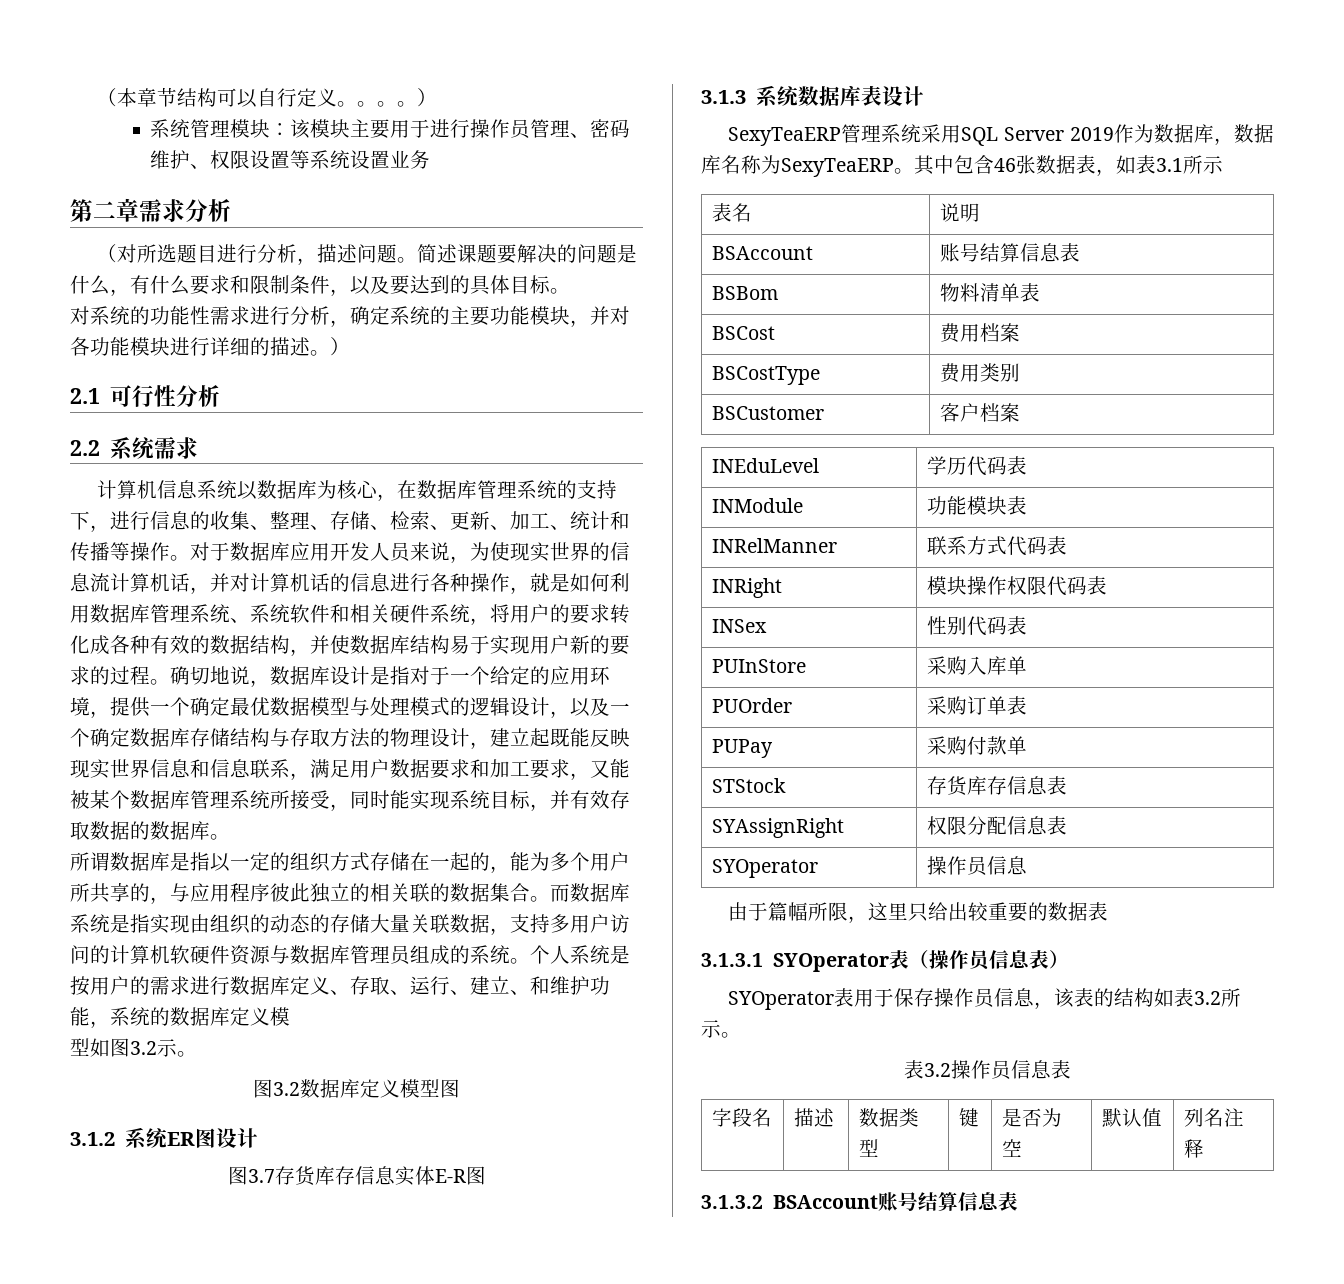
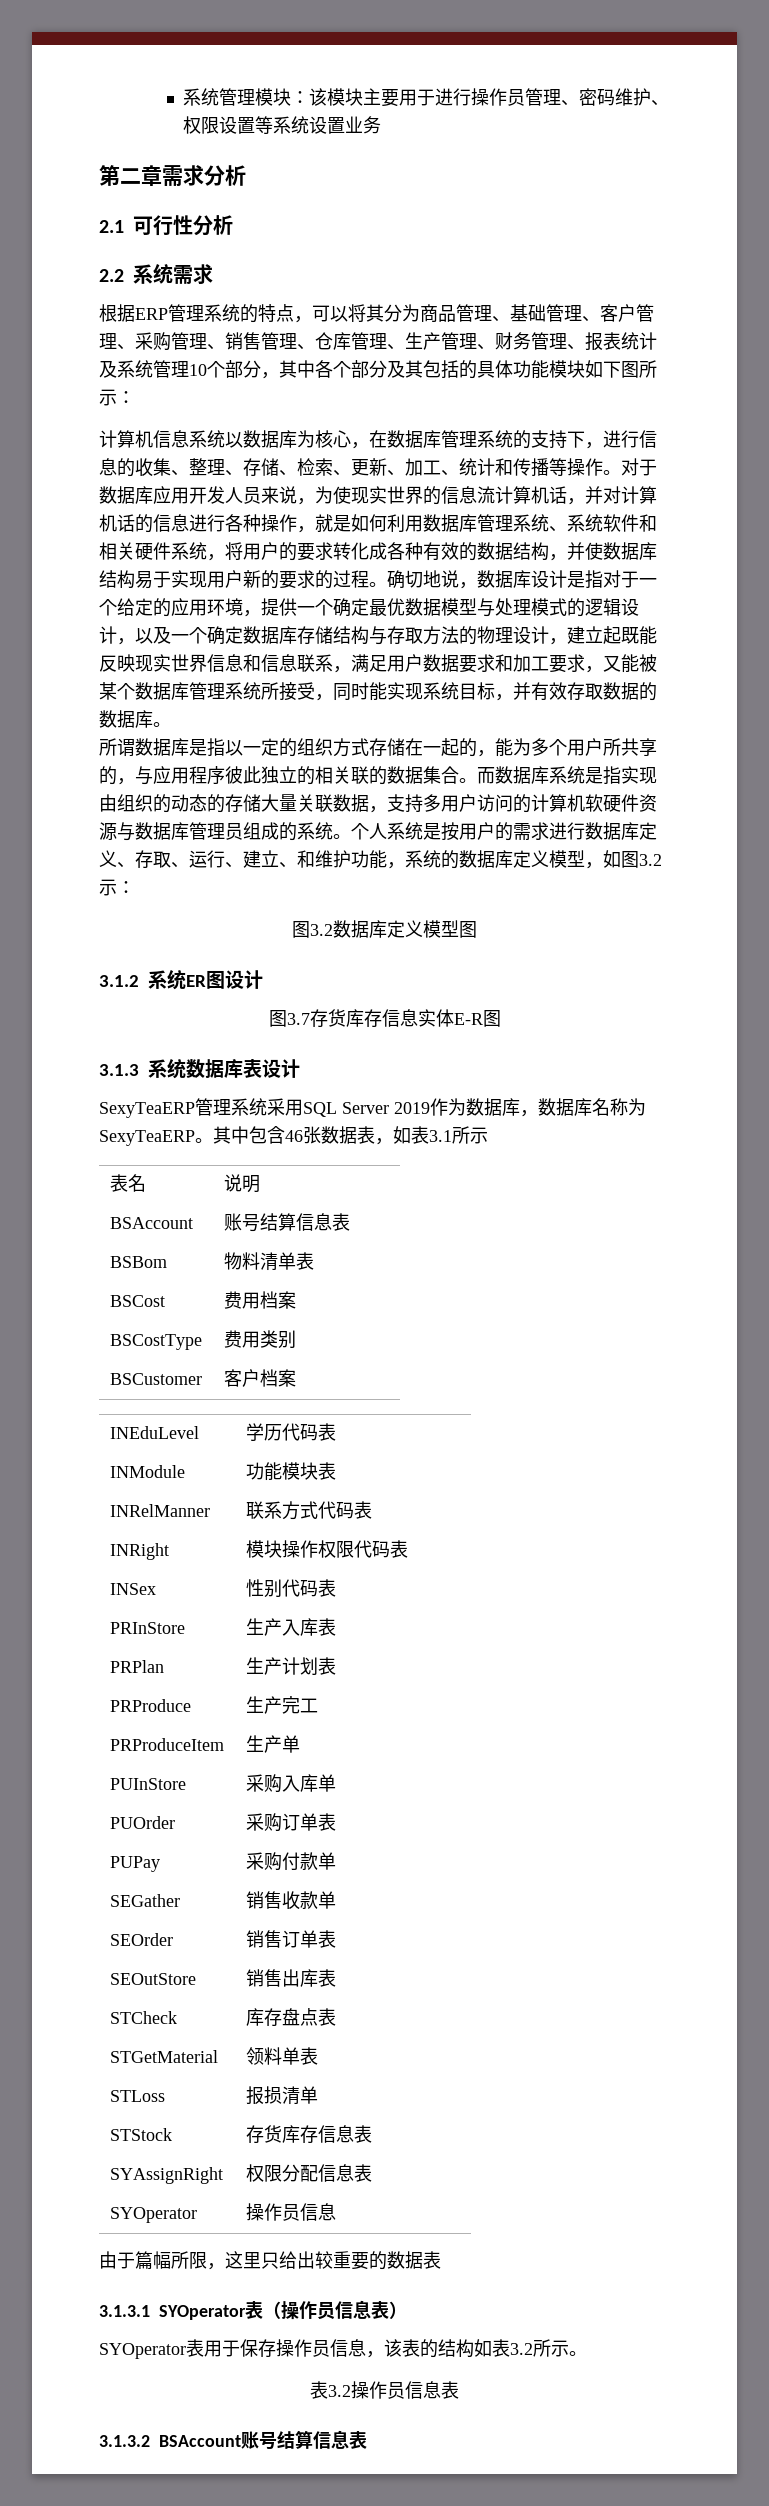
- （本章节结构可以自行定义。。。。）
- （对所选题目进行分析，描述问题。简述课题要解决的问题是什么，有什么要求和限制条件，以及要达到的具体目标。
- 对系统的功能性需求进行分析，确定系统的主要功能模块，并对各功能模块进行详细的描述。）
+ 根据ERP管理系统的特点，可以将其分为商品管理、基础管理、客户管理、采购管理、销售管理、仓库管理、生产管理、财务管理、报表统计及系统管理10个部分，其中各个部分及其包括的具体功能模块如下图所示：
- 个人系统是按用户的需求进行数据库定义、存取、运行、建立、和维护功能，系统的数据库定义模
- 型如图3.2示。
+ 个人系统是按用户的需求进行数据库定义、存取、运行、建立、和维护功能，系统的数据库定义模型，如图3.2示：
+ PRInStore | 生产入库表
+ PRPlan | 生产计划表
+ PRProduce | 生产完工
+ PRProduceItem | 生产单
+ SEGather | 销售收款单
+ SEOrder | 销售订单表
+ SEOutStore | 销售出库表
+ STCheck | 库存盘点表
+ STGetMaterial | 领料单表
+ STLoss | 报损清单
- 字段名 | 描述 | 数据类型 | 键 | 是否为空 | 默认值 | 列名注释

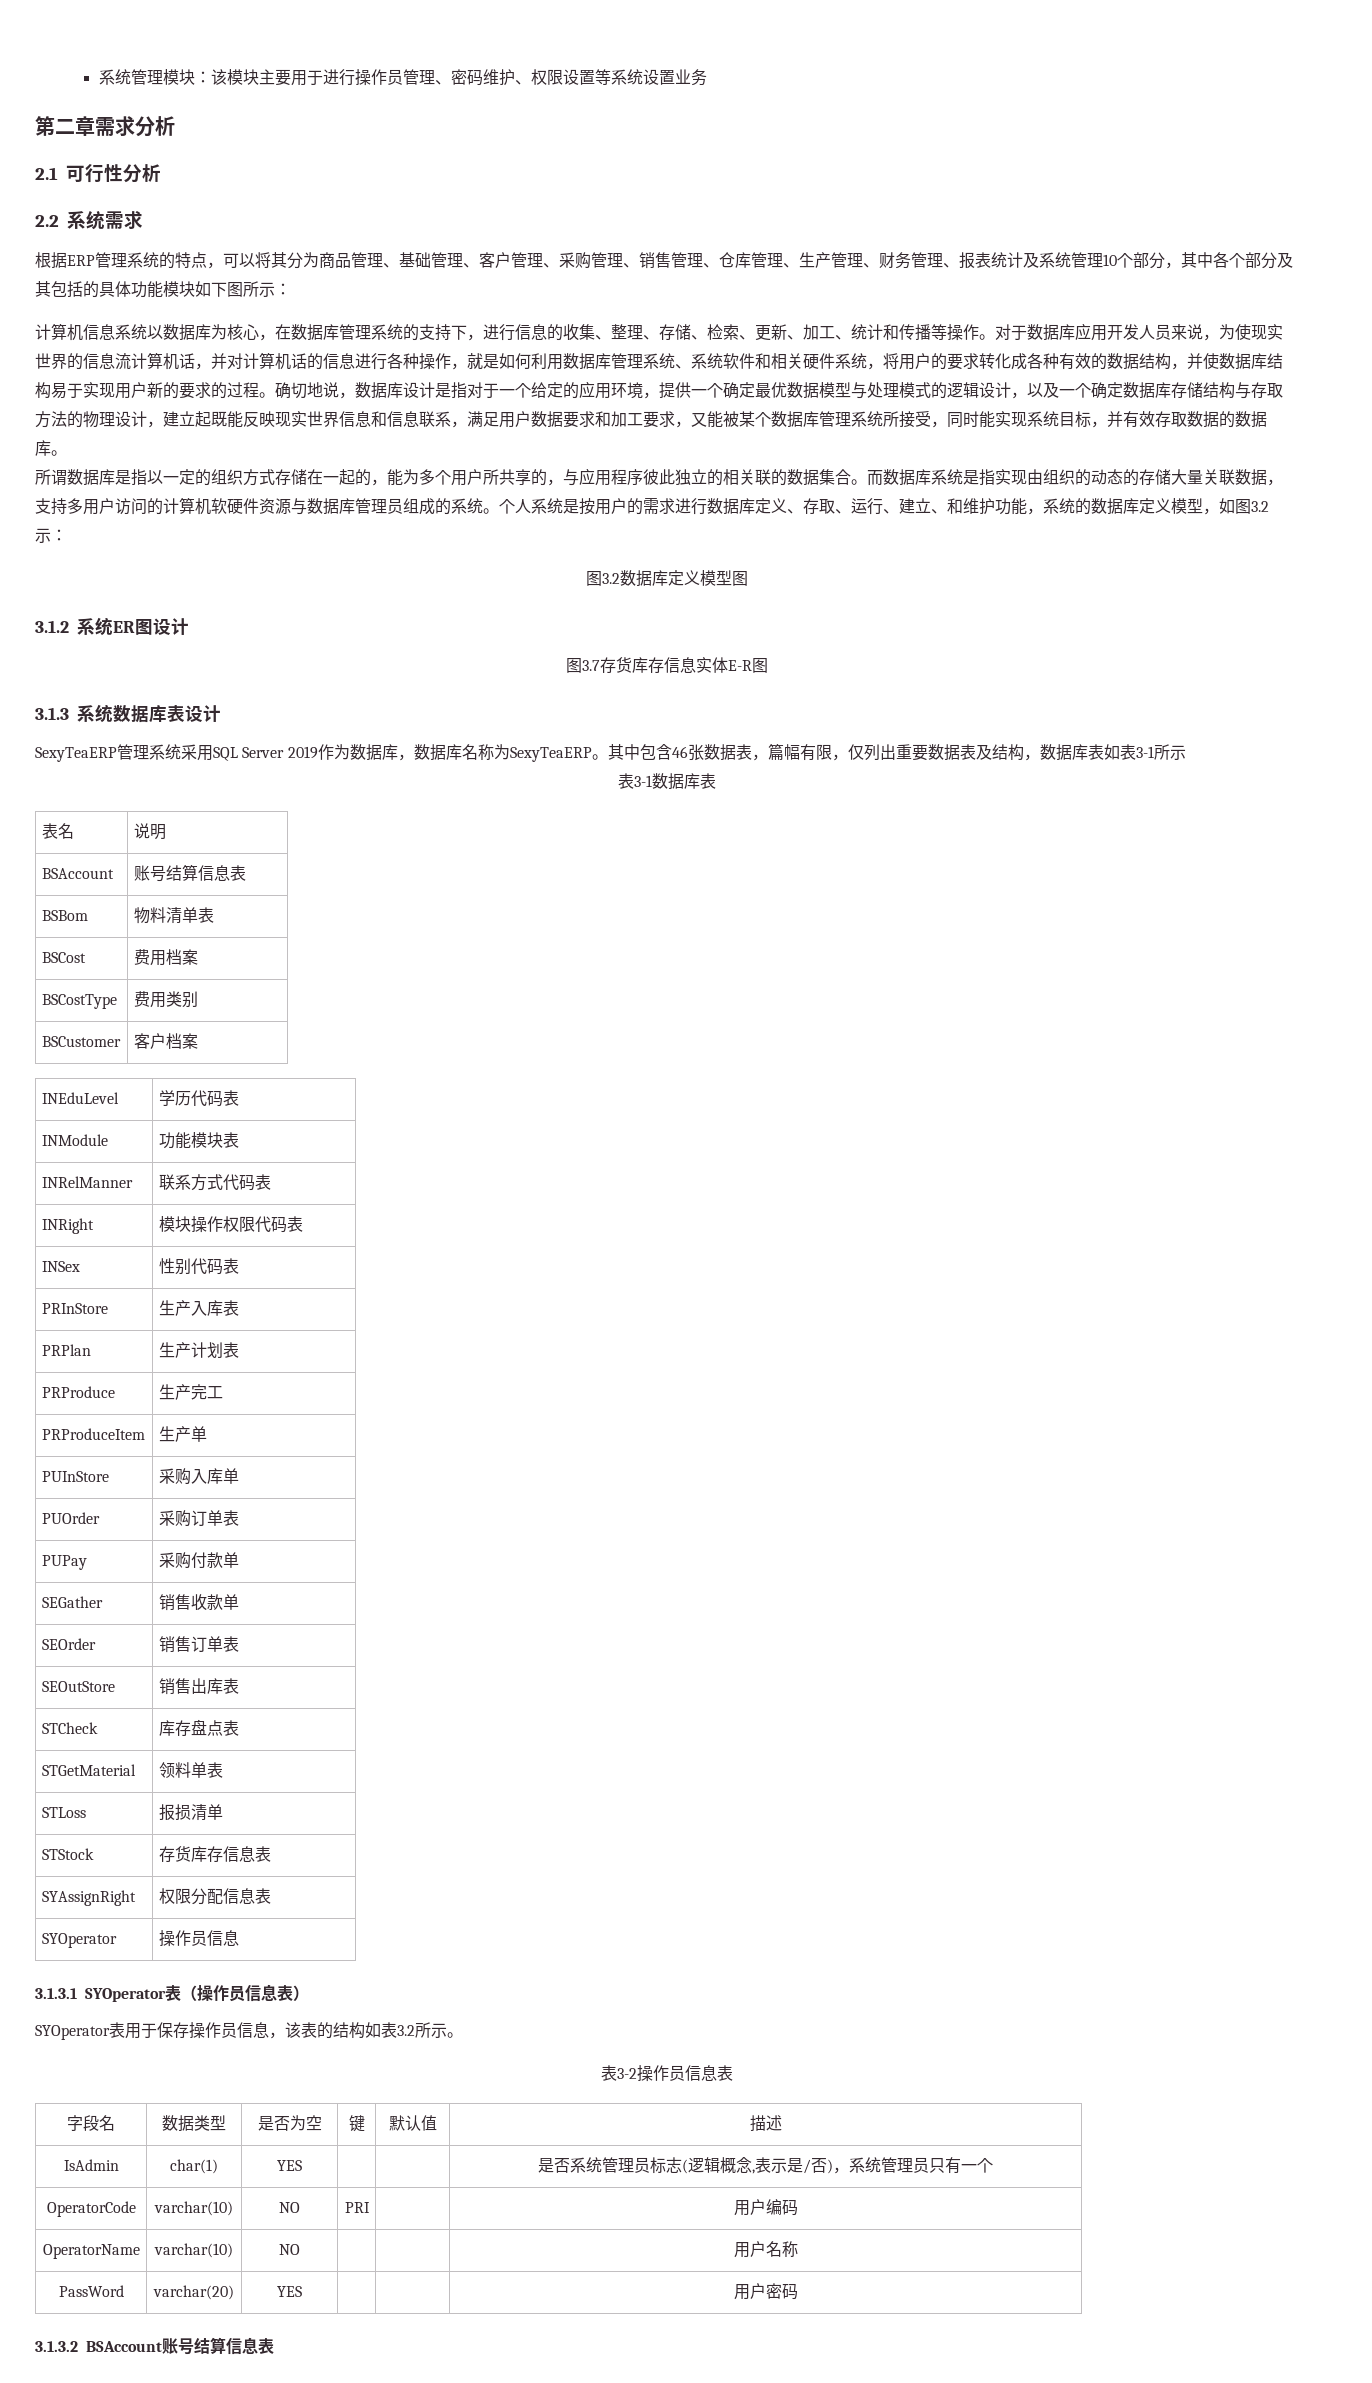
- 其中包含46张数据表，如表3.1所示
+ 其中包含46张数据表，篇幅有限，仅列出重要数据表及结构，数据库表如表3-1所示
+ 表3-1数据库表
- 由于篇幅所限，这里只给出较重要的数据表
- 表3.2操作员信息表
+ 表3-2操作员信息表
+ 字段名 | 数据类型 | 是否为空 | 键 | 默认值 | 描述
+ IsAdmin | char(1) | YES | | | 是否系统管理员标志(逻辑概念,表示是/否)，系统管理员只有一个
+ OperatorCode | varchar(10) | NO | PRI | | 用户编码
+ OperatorName | varchar(10) | NO | | | 用户名称
+ PassWord | varchar(20) | YES | | | 用户密码

